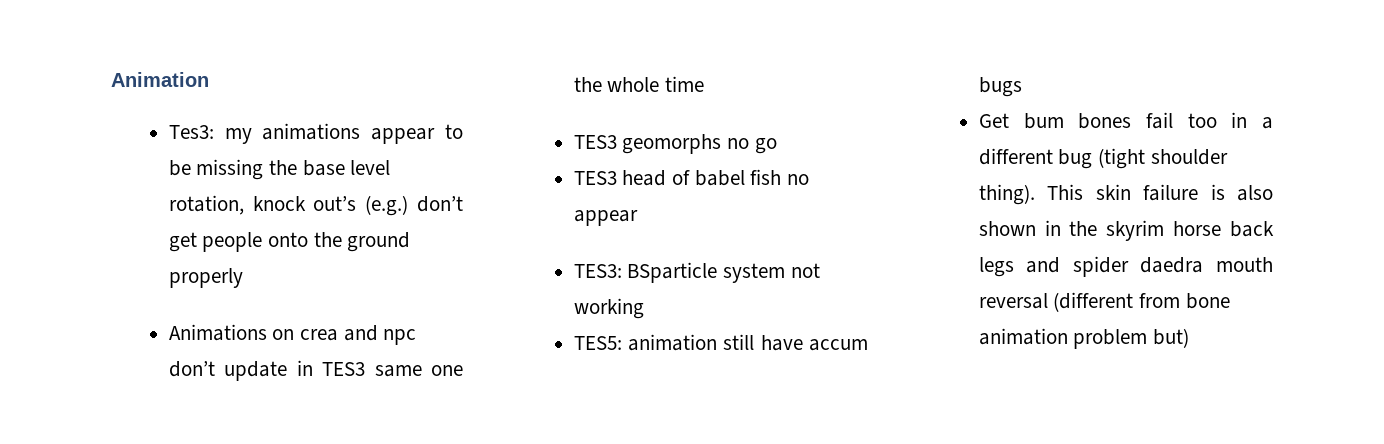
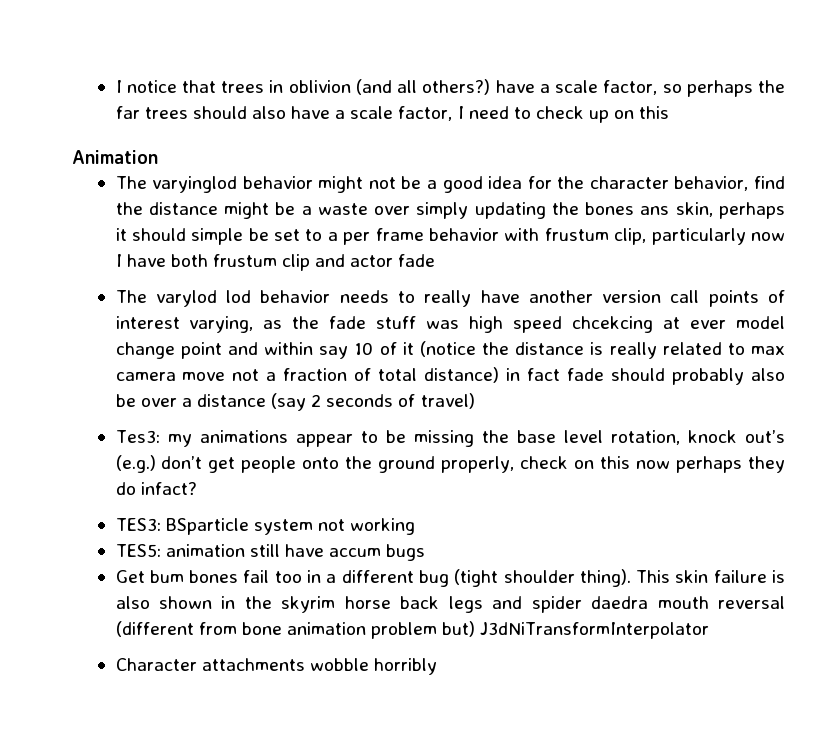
+ I notice that trees in oblivion (and all others?) have a scale factor, so perhaps the far trees should also have a scale factor, I need to check up on this
  Animation
+ The varyinglod behavior might not be a good idea for the character behavior, find the distance might be a waste over simply updating the bones ans skin, perhaps it should simple be set to a per frame behavior with frustum clip, particularly now I have both frustum clip and actor fade
+ The varylod lod behavior needs to really have another version call points of interest varying, as the fade stuff was high speed chcekcing at ever model change point and within say 10 of it (notice the distance is really related to max camera move not a fraction of total distance) in fact fade should probably also be over a distance (say 2 seconds of travel)
- Tes3: my animations appear to be missing the base level rotation, knock out’s (e.g.) don’t get people onto the ground properly
- Animations on crea and npc don’t update in TES3 same one the whole time
- TES3 geomorphs no go
- TES3 head of babel fish no appear
+ Tes3: my animations appear to be missing the base level rotation, knock out’s (e.g.) don’t get people onto the ground properly, check on this now perhaps they do infact?
- This skin failure is also shown in the skyrim horse back legs and spider daedra mouth reversal (different from bone animation problem but)
+ This skin failure is also shown in the skyrim horse back legs and spider daedra mouth reversal (different from bone animation problem but) J3dNiTransformInterpolator
+ Character attachments wobble horribly

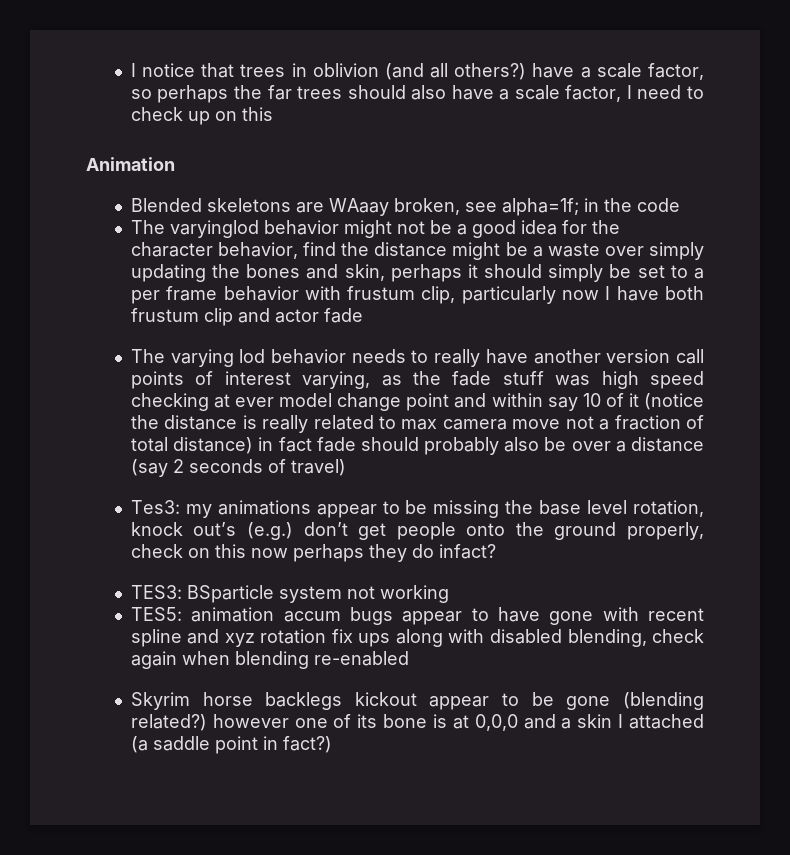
+ Blended skeletons are WAaay broken, see alpha=1f; in the code
- The varyinglod behavior might not be a good idea for the character behavior, find the distance might be a waste over simply updating the bones ans skin, perhaps it should simple be set to a per frame behavior with frustum clip, particularly now I have both frustum clip and actor fade
+ The varyinglod behavior might not be a good idea for the character behavior, find the distance might be a waste over simply updating the bones and skin, perhaps it should simply be set to a per frame behavior with frustum clip, particularly now I have both frustum clip and actor fade
- The varylod lod behavior needs to really have another version call points of interest varying, as the fade stuff was high speed chcekcing at ever model change point and within say 10 of it (notice the distance is really related to max camera move not a fraction of total distance) in fact fade should probably also be over a distance (say 2 seconds of travel)
+ The varying lod behavior needs to really have another version call points of interest varying, as the fade stuff was high speed checking at ever model change point and within say 10 of it (notice the distance is really related to max camera move not a fraction of total distance) in fact fade should probably also be over a distance (say 2 seconds of travel)
- TES5: animation still have accum bugs
- Get bum bones fail too in a different bug (tight shoulder thing). This skin failure is also shown in the skyrim horse back legs and spider daedra mouth reversal (different from bone animation problem but) J3dNiTransformInterpolator
- Character attachments wobble horribly
+ TES5: animation accum bugs appear to have gone with recent spline and xyz rotation fix ups along with disabled blending, check again when blending re-enabled
+ Skyrim horse backlegs kickout appear to be gone (blending related?) however one of its bone is at 0,0,0 and a skin I attached (a saddle point in fact?)

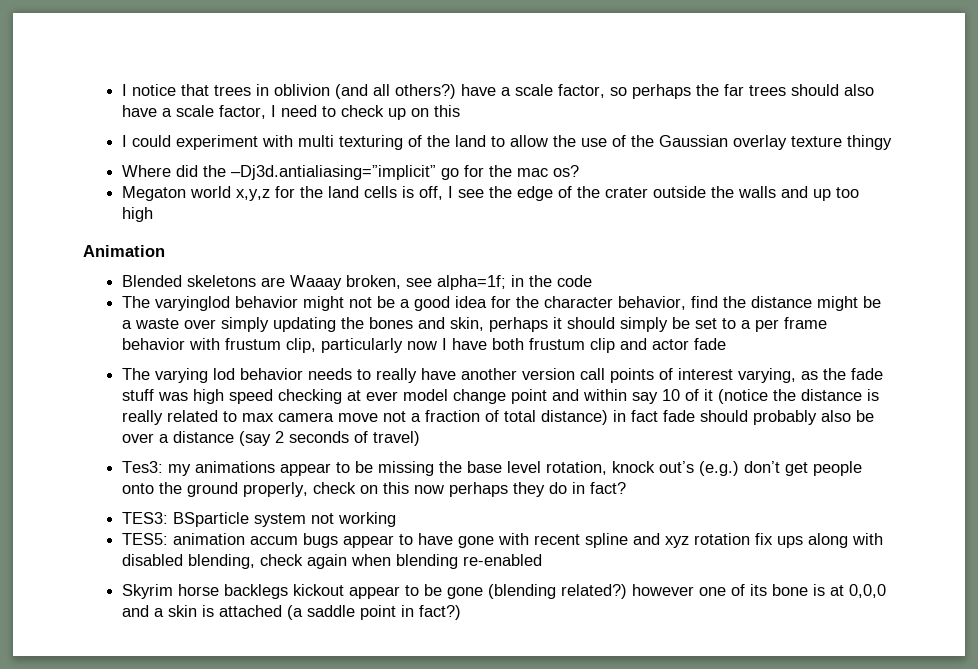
+ I could experiment with multi texturing of the land to allow the use of the Gaussian overlay texture thingy
+ Where did the –Dj3d.antialiasing=”implicit” go for the mac os?
+ Megaton world x,y,z for the land cells is off, I see the edge of the crater outside the walls and up too high
- Blended skeletons are WAaay broken, see alpha=1f; in the code
+ Blended skeletons are Waaay broken, see alpha=1f; in the code
- Tes3: my animations appear to be missing the base level rotation, knock out’s (e.g.) don’t get people onto the ground properly, check on this now perhaps they do infact?
+ Tes3: my animations appear to be missing the base level rotation, knock out’s (e.g.) don’t get people onto the ground properly, check on this now perhaps they do in fact?
- Skyrim horse backlegs kickout appear to be gone (blending related?) however one of its bone is at 0,0,0 and a skin I attached (a saddle point in fact?)
+ Skyrim horse backlegs kickout appear to be gone (blending related?) however one of its bone is at 0,0,0 and a skin is attached (a saddle point in fact?)

